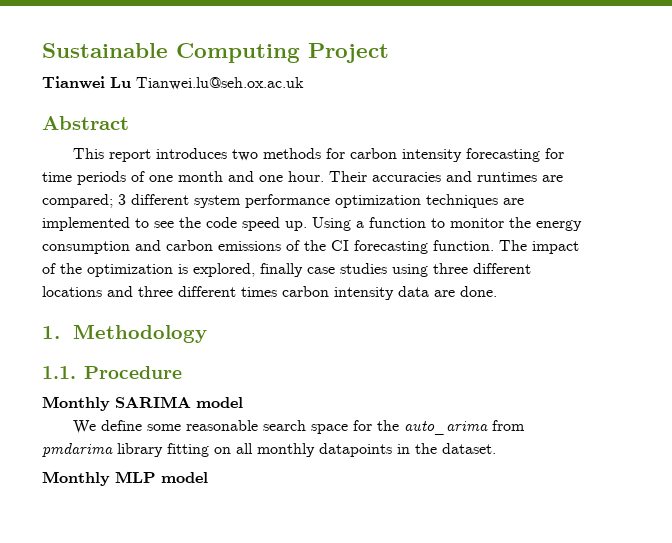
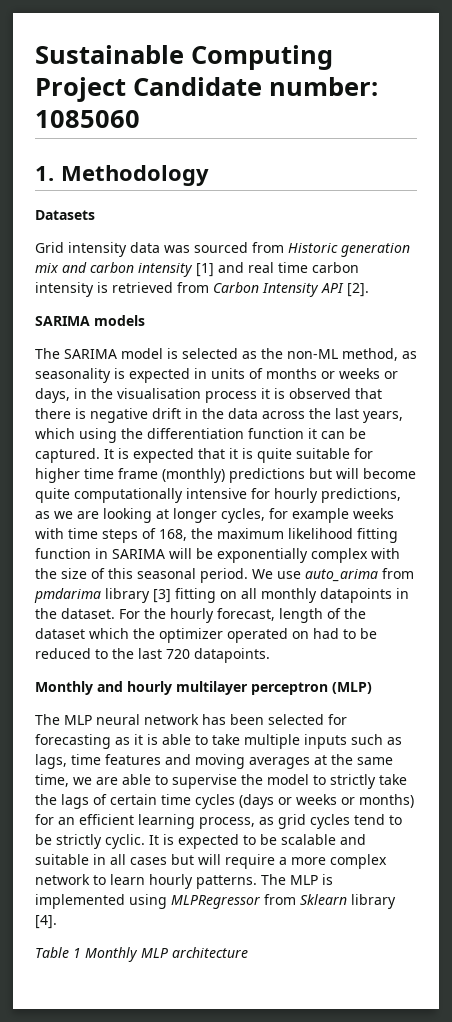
- Sustainable Computing Project
- Tianwei Lu Tianwei.lu@seh.ox.ac.uk
- Abstract
- This report introduces two methods for carbon intensity forecasting for time periods of one month and one hour. Their accuracies and runtimes are compared; 3 different system performance optimization techniques are implemented to see the code speed up. Using a function to monitor the energy consumption and carbon emissions of the CI forecasting function. The impact of the optimization is explored, finally case studies using three different locations and three different times carbon intensity data are done.
+ Sustainable Computing Project Candidate number: 1085060
  1. Methodology
- 1.1. Procedure
- Monthly SARIMA model
- We define some reasonable search space for the auto_arima from pmdarima library fitting on all monthly datapoints in the dataset.
- Monthly MLP model
+ Datasets
+ Grid intensity data was sourced from Historic generation mix and carbon intensity [1] and real time carbon intensity is retrieved from Carbon Intensity API [2].
+ SARIMA models
+ The SARIMA model is selected as the non-ML method, as seasonality is expected in units of months or weeks or days, in the visualisation process it is observed that there is negative drift in the data across the last years, which using the differentiation function it can be captured. It is expected that it is quite suitable for higher time frame (monthly) predictions but will become quite computationally intensive for hourly predictions, as we are looking at longer cycles, for example weeks with time steps of 168, the maximum likelihood fitting function in SARIMA will be exponentially complex with the size of this seasonal period. We use auto_arima from pmdarima library [3] fitting on all monthly datapoints in the dataset. For the hourly forecast, length of the dataset which the optimizer operated on had to be reduced to the last 720 datapoints.
+ Monthly and hourly multilayer perceptron (MLP)
+ The MLP neural network has been selected for forecasting as it is able to take multiple inputs such as lags, time features and moving averages at the same time, we are able to supervise the model to strictly take the lags of certain time cycles (days or weeks or months) for an efficient learning process, as grid cycles tend to be strictly cyclic. It is expected to be scalable and suitable in all cases but will require a more complex network to learn hourly patterns. The MLP is implemented using MLPRegressor from Sklearn library [4].
+ Table 1 Monthly MLP architecture

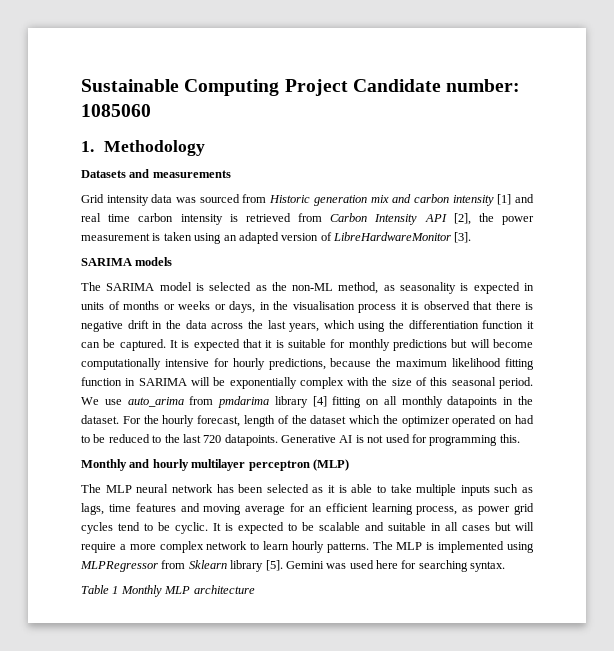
- Datasets
+ Datasets and measurements
- Grid intensity data was sourced from Historic generation mix and carbon intensity [1] and real time carbon intensity is retrieved from Carbon Intensity API [2].
+ Grid intensity data was sourced from Historic generation mix and carbon intensity [1] and real time carbon intensity is retrieved from Carbon Intensity API [2], the power measurement is taken using an adapted version of LibreHardwareMonitor [3].
- It is expected that it is quite suitable for higher time frame (monthly) predictions but will become quite computationally intensive for hourly predictions, as we are looking at longer cycles, for example weeks with time steps of 168, the maximum likelihood fitting function in SARIMA will be exponentially complex with the size of this seasonal period.
+ It is expected that it is suitable for monthly predictions but will become computationally intensive for hourly predictions, because the maximum likelihood fitting function in SARIMA will be exponentially complex with the size of this seasonal period.
- We use auto_arima from pmdarima library [3] fitting on all monthly datapoints in the dataset.
+ We use auto_arima from pmdarima library [4] fitting on all monthly datapoints in the dataset.
+ Generative AI is not used for programming this.
- The MLP neural network has been selected for forecasting as it is able to take multiple inputs such as lags, time features and moving averages at the same time, we are able to supervise the model to strictly take the lags of certain time cycles (days or weeks or months) for an efficient learning process, as grid cycles tend to be strictly cyclic.
+ The MLP neural network has been selected as it is able to take multiple inputs such as lags, time features and moving average for an efficient learning process, as power grid cycles tend to be cyclic.
- The MLP is implemented using MLPRegressor from Sklearn library [4].
+ The MLP is implemented using MLPRegressor from Sklearn library [5]. Gemini was used here for searching syntax.

